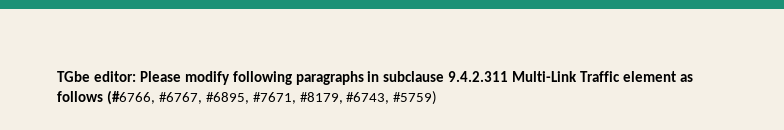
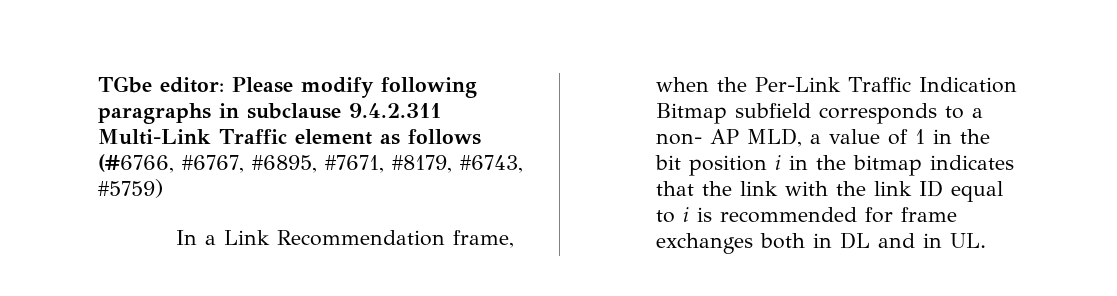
+ In a Link Recommendation frame, when the Per-Link Traffic Indication Bitmap subfield corresponds to a non- AP MLD, a value of 1 in the bit position i in the bitmap indicates that the link with the link ID equal to i is recommended for frame exchanges both in DL and in UL.

